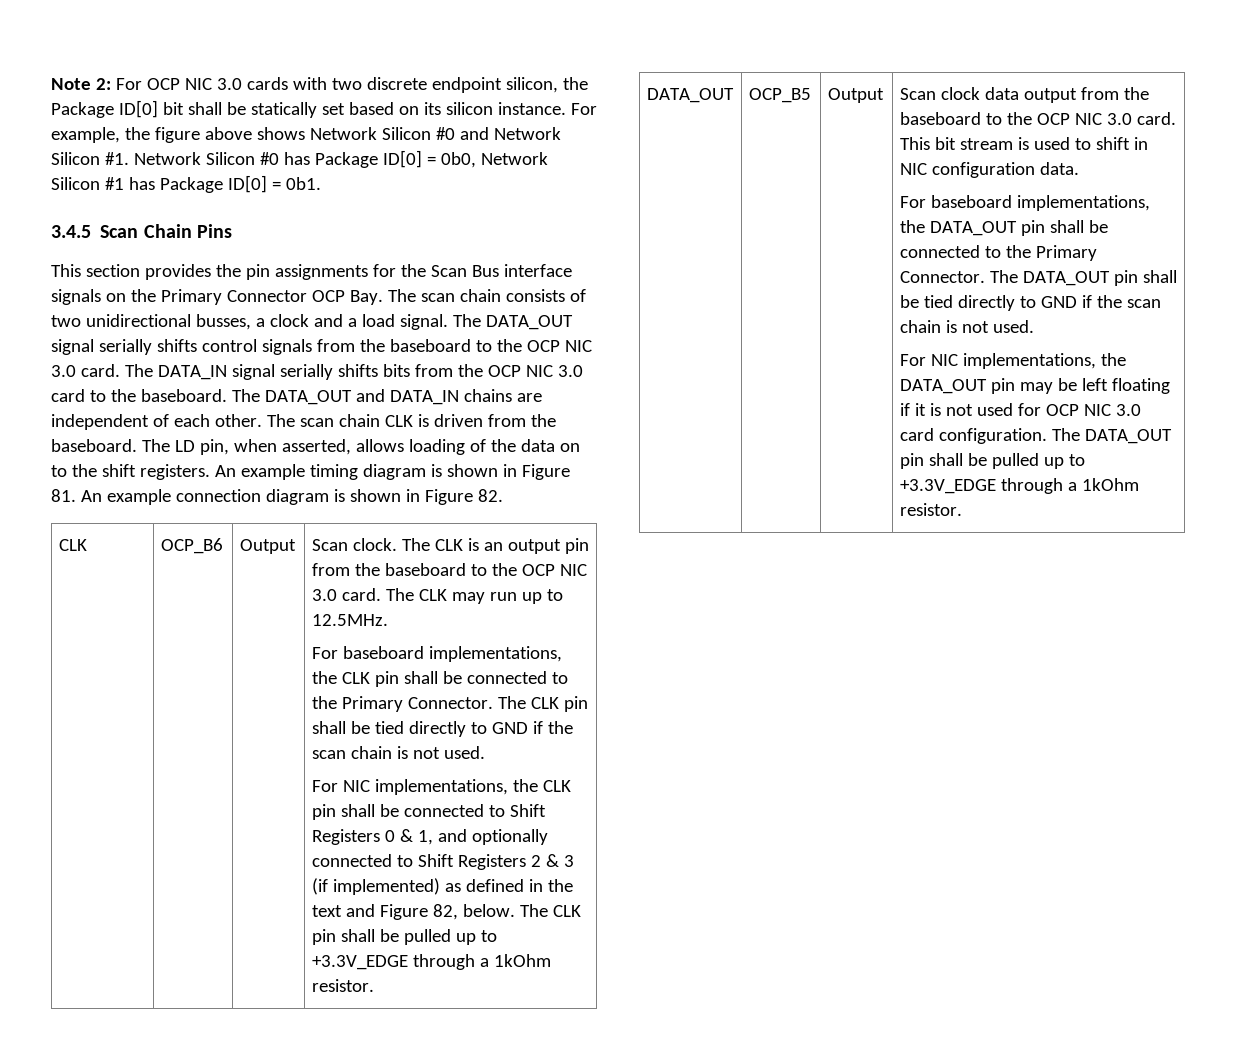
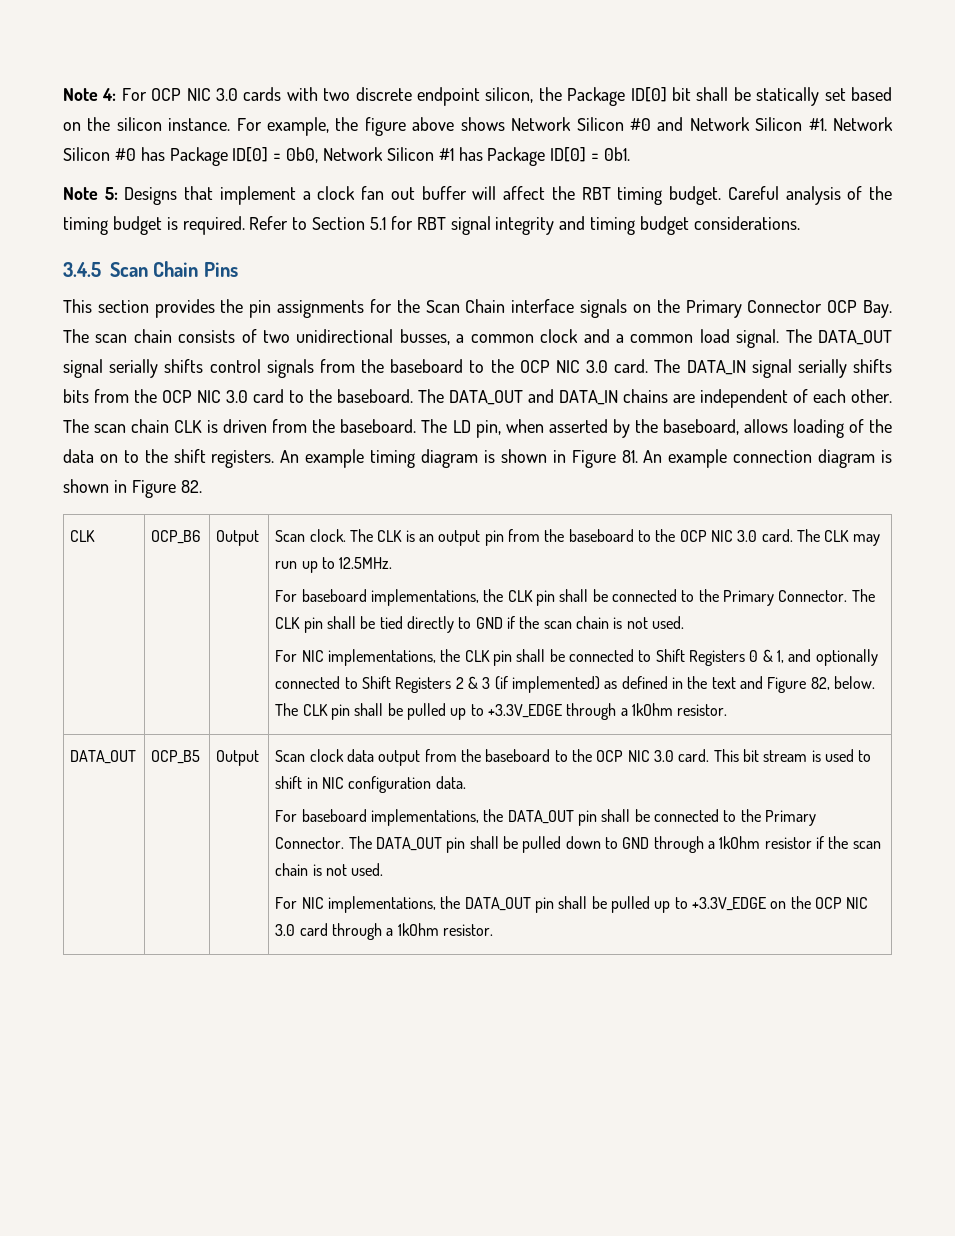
- Note 2: For OCP NIC 3.0 cards with two discrete endpoint silicon, the Package ID[0] bit shall be statically set based on its silicon instance.
+ Note 4: For OCP NIC 3.0 cards with two discrete endpoint silicon, the Package ID[0] bit shall be statically set based on the silicon instance.
+ Note 5: Designs that implement a clock fan out buffer will affect the RBT timing budget. Careful analysis of the timing budget is required. Refer to Section 5.1 for RBT signal integrity and timing budget considerations.
- This section provides the pin assignments for the Scan Bus interface signals on the Primary Connector OCP Bay. The scan chain consists of two unidirectional busses, a clock and a load signal.
+ This section provides the pin assignments for the Scan Chain interface signals on the Primary Connector OCP Bay. The scan chain consists of two unidirectional busses, a common clock and a common load signal.
- The LD pin, when asserted, allows loading of the data on to the shift registers.
+ The LD pin, when asserted by the baseboard, allows loading of the data on to the shift registers.
- The DATA_OUT pin shall be tied directly to GND if the scan chain is not used.
+ The DATA_OUT pin shall be pulled down to GND through a 1kOhm resistor if the scan chain is not used.
- For NIC implementations, the DATA_OUT pin may be left floating if it is not used for OCP NIC 3.0 card configuration. The DATA_OUT pin shall be pulled up to +3.3V_EDGE through a 1kOhm resistor.
+ For NIC implementations, the DATA_OUT pin shall be pulled up to +3.3V_EDGE on the OCP NIC 3.0 card through a 1kOhm resistor.

